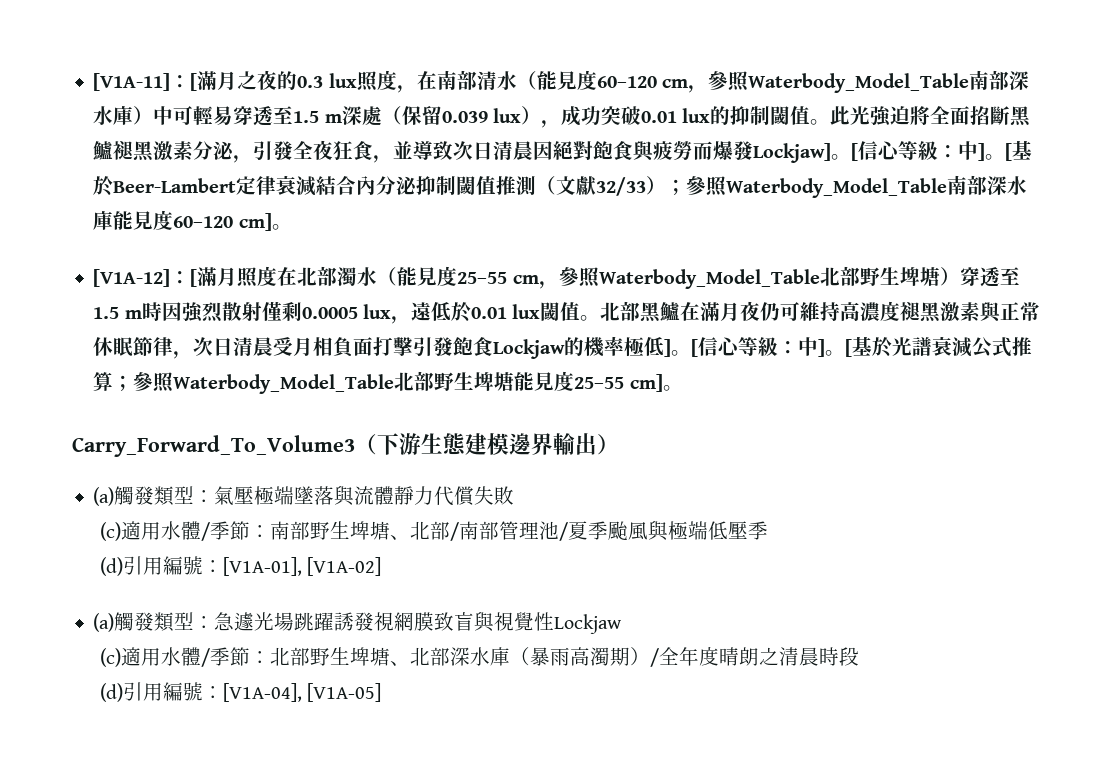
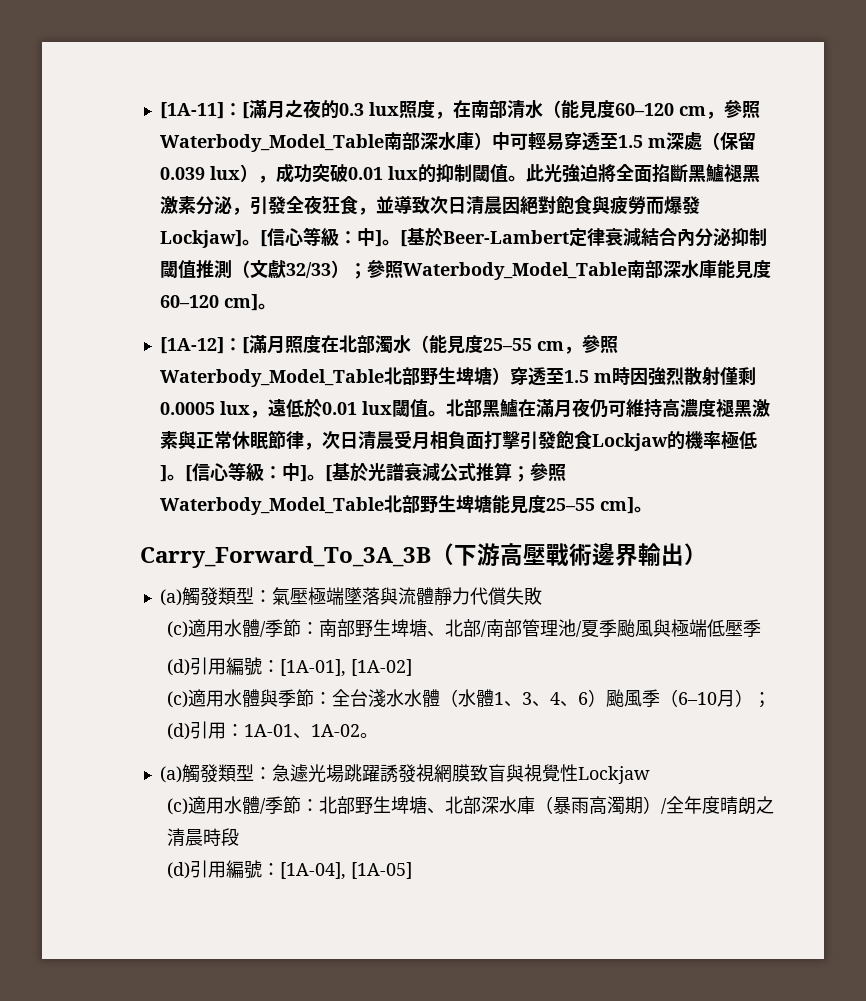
- [V1A-11]：[滿月之夜的0.3 lux照度，在南部清水（能見度60–120 cm，參照Waterbody_Model_Table南部深水庫）中可輕易穿透至1.5 m深處（保留0.039 lux），成功突破0.01 lux的抑制閾值。
+ [1A-11]：[滿月之夜的0.3 lux照度，在南部清水（能見度60–120 cm，參照Waterbody_Model_Table南部深水庫）中可輕易穿透至1.5 m深處（保留0.039 lux），成功突破0.01 lux的抑制閾值。
- [V1A-12]：[滿月照度在北部濁水（能見度25–55 cm，參照Waterbody_Model_Table北部野生埤塘）穿透至1.5 m時因強烈散射僅剩0.0005 lux，遠低於0.01 lux閾值。
+ [1A-12]：[滿月照度在北部濁水（能見度25–55 cm，參照Waterbody_Model_Table北部野生埤塘）穿透至1.5 m時因強烈散射僅剩0.0005 lux，遠低於0.01 lux閾值。
- Carry_Forward_To_Volume3（下游生態建模邊界輸出）
+ Carry_Forward_To_3A_3B（下游高壓戰術邊界輸出）
- (d)引用編號：[V1A-01], [V1A-02]
+ (d)引用編號：[1A-01], [1A-02]
+ (c)適用水體與季節：全台淺水水體（水體1、3、4、6）颱風季（6–10月）；(d)引用：1A-01、1A-02。
- (d)引用編號：[V1A-04], [V1A-05]
+ (d)引用編號：[1A-04], [1A-05]

